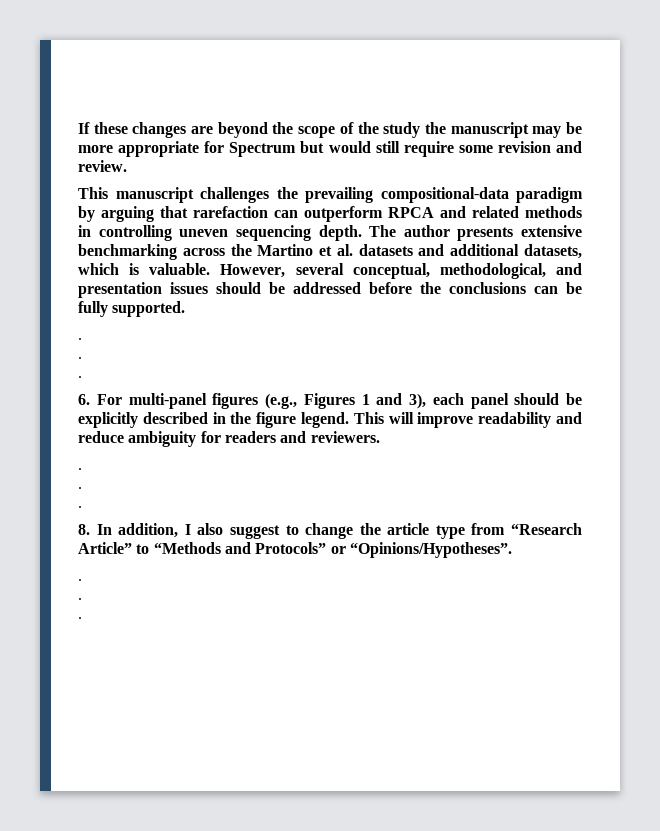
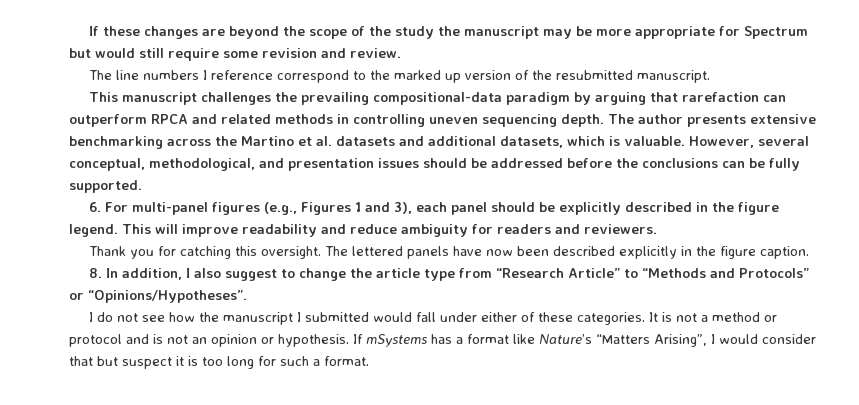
+ The line numbers I reference correspond to the marked up version of the resubmitted manuscript.
  However, several conceptual, methodological, and presentation issues should be addressed before the conclusions can be fully supported.
- .
- .
- .
  This will improve readability and reduce ambiguity for readers and reviewers.
- .
- .
- .
+ Thank you for catching this oversight. The lettered panels have now been described explicitly in the figure caption.
  8. In addition, I also suggest to change the article type from “Research Article” to “Methods and Protocols” or “Opinions/Hypotheses”.
- .
- .
- .
+ I do not see how the manuscript I submitted would fall under either of these categories. It is not a method or protocol and is not an opinion or hypothesis. If mSystems has a format like Nature’s “Matters Arising”, I would consider that but suspect it is too long for such a format.

